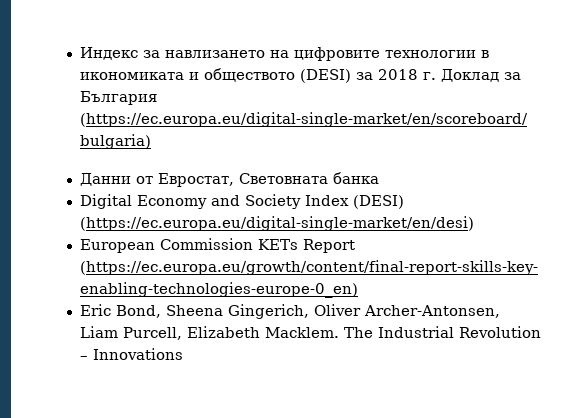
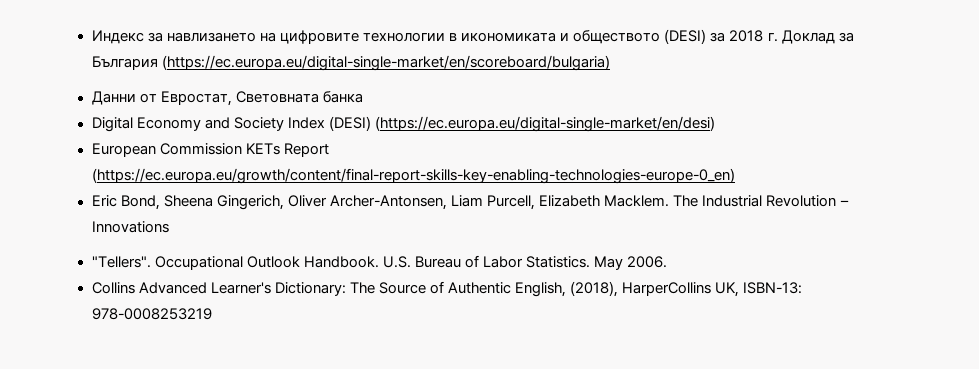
+ "Tellers". Occupational Outlook Handbook. U.S. Bureau of Labor Statistics. May 2006.
+ Collins Advanced Learner's Dictionary: The Source of Authentic English, (2018), HarperCollins UK, ISBN-13: 978-0008253219

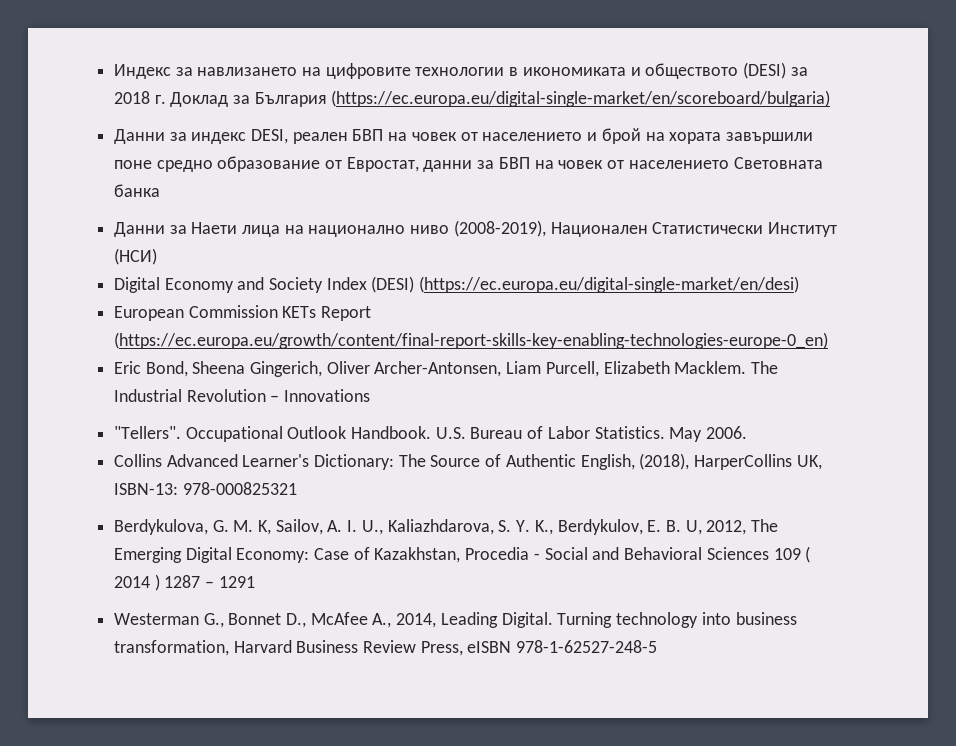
- Данни от Евростат, Световната банка
+ Данни за индекс DESI, реален БВП на човек от населението и брой на хората завършили поне средно образование от Евростат, данни за БВП на човек от населението Световната банка
+ Данни за Наети лица на национално ниво (2008-2019), Национален Статистически Институт (НСИ)
- Collins Advanced Learner's Dictionary: The Source of Authentic English, (2018), HarperCollins UK, ISBN-13: 978-0008253219
+ Collins Advanced Learner's Dictionary: The Source of Authentic English, (2018), HarperCollins UK, ISBN-13: 978-000825321
+ Berdykulova, G. M. K, Sailov, A. I. U., Kaliazhdarova, S. Y. K., Berdykulov, E. B. U, 2012, The Emerging Digital Economy: Case of Kazakhstan, Procedia - Social and Behavioral Sciences 109 ( 2014 ) 1287 – 1291
+ Westerman G., Bonnet D., McAfee A., 2014, Leading Digital. Turning technology into business transformation, Harvard Business Review Press, eISBN 978-1-62527-248-5

